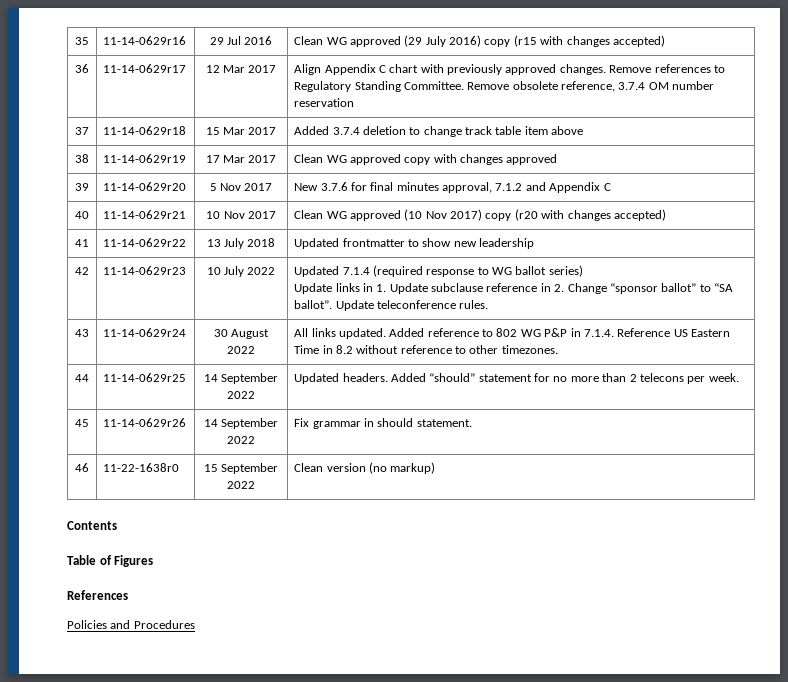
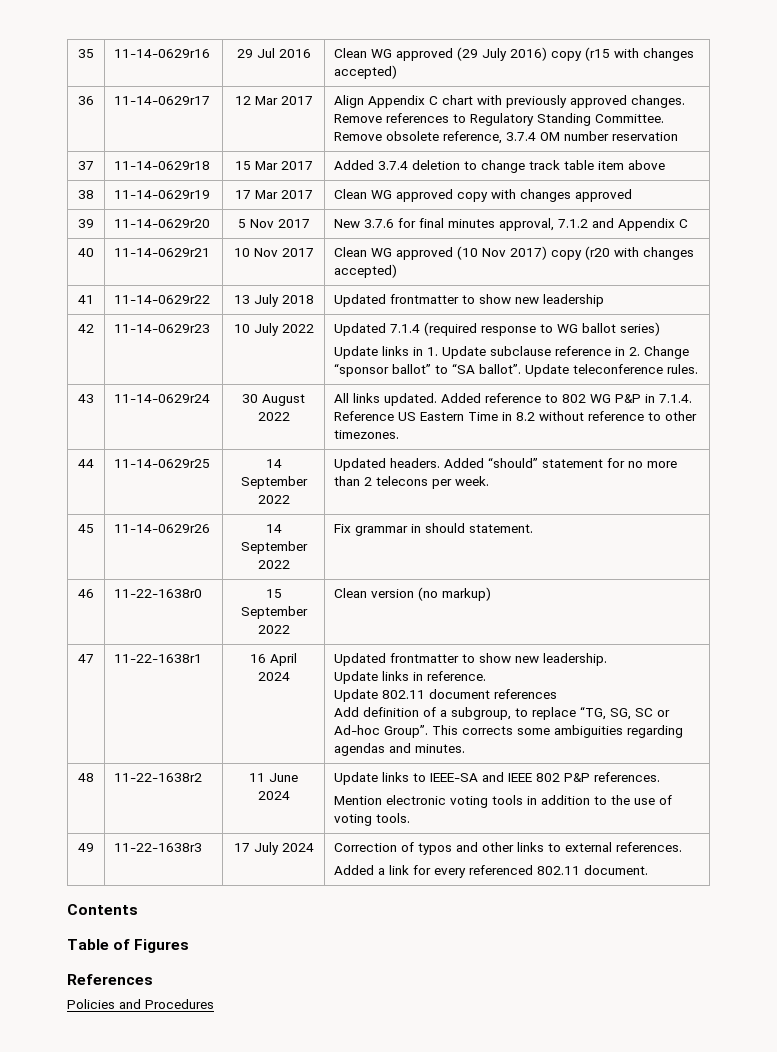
+ 47 | 11-22-1638r1 | 16 April 2024 | Updated frontmatter to show new leadership.
+ Update links in reference.
+ Update 802.11 document references
+ Add definition of a subgroup, to replace “TG, SG, SC or Ad-hoc Group”. This corrects some ambiguities regarding agendas and minutes.
+ 48 | 11-22-1638r2 | 11 June 2024 | Update links to IEEE-SA and IEEE 802 P&P references.
+ Mention electronic voting tools in addition to the use of voting tools.
+ 49 | 11-22-1638r3 | 17 July 2024 | Correction of typos and other links to external references.
+ Added a link for every referenced 802.11 document.

